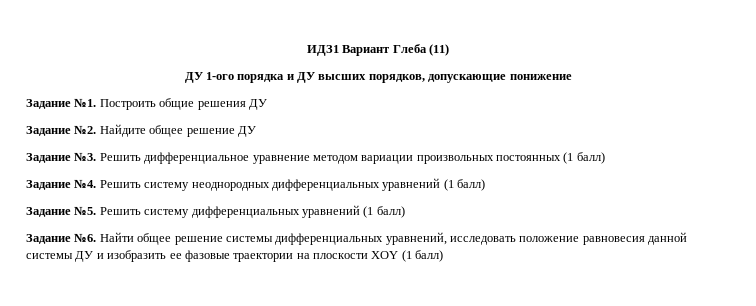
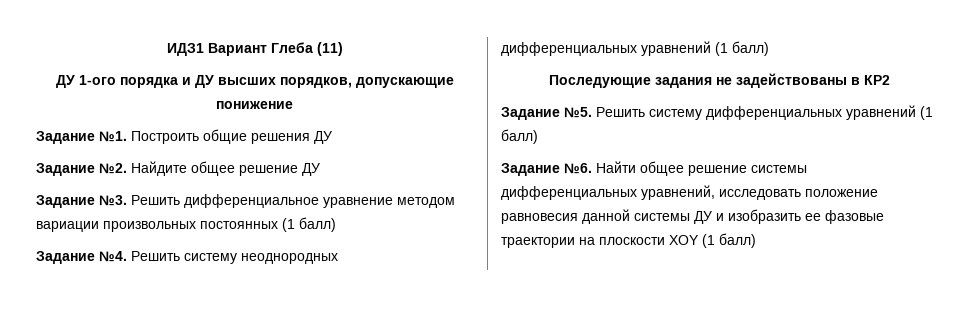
+ Последующие задания не задействованы в КР2

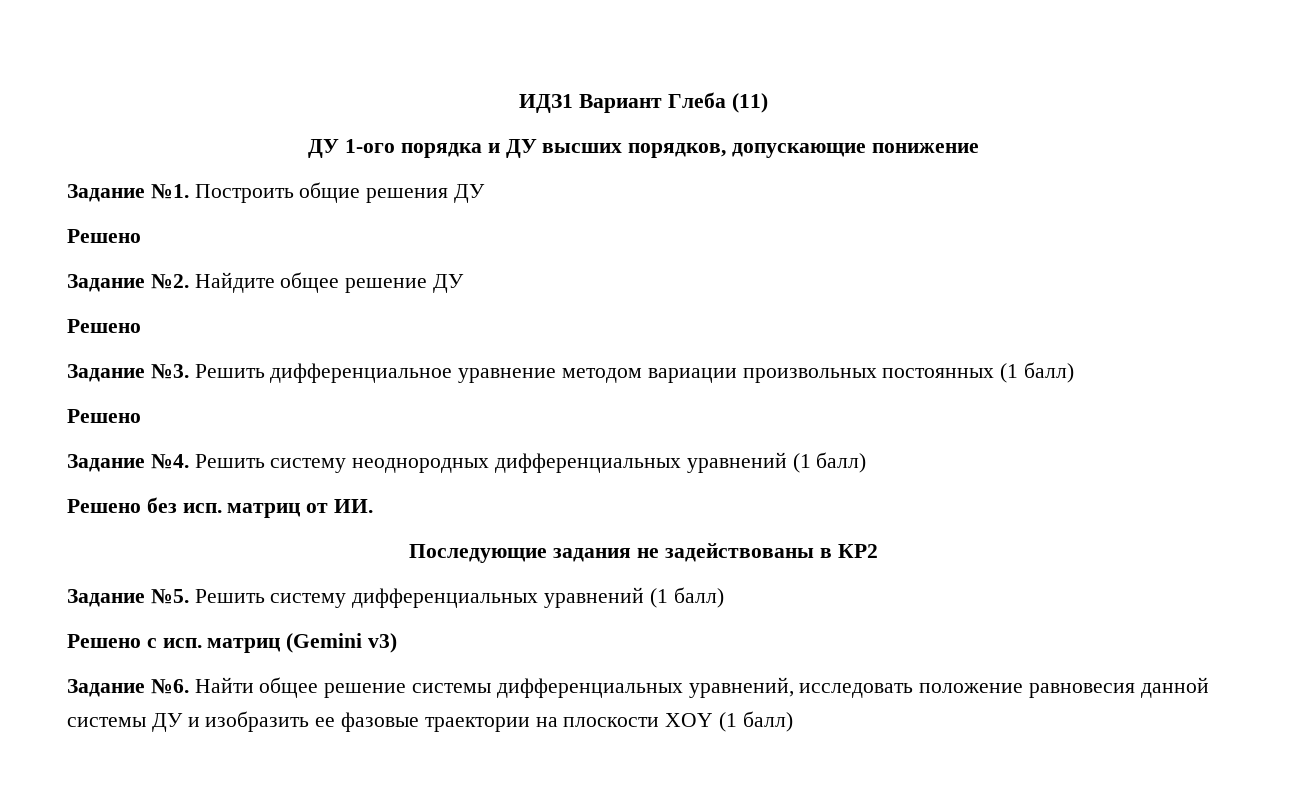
  Построить общие решения ДУ
+ Решено
  Найдите общее решение ДУ
+ Решено
  Решить дифференциальное уравнение методом вариации произвольных постоянных (1 балл)
+ Решено
+ Решено без исп. матриц от ИИ.
+ Решено с исп. матриц (Gemini v3)

